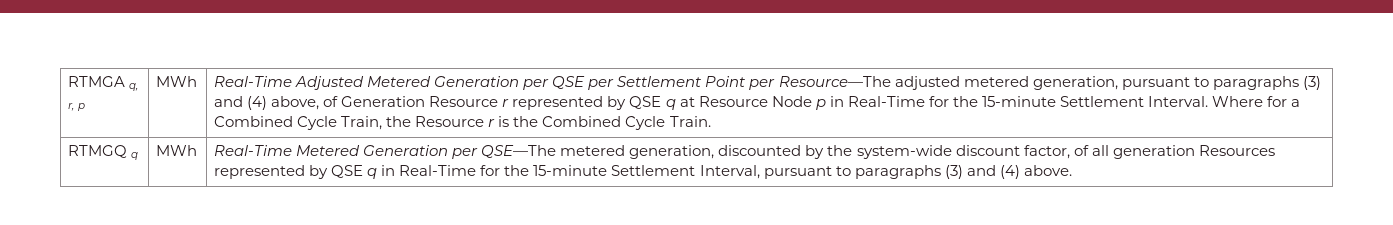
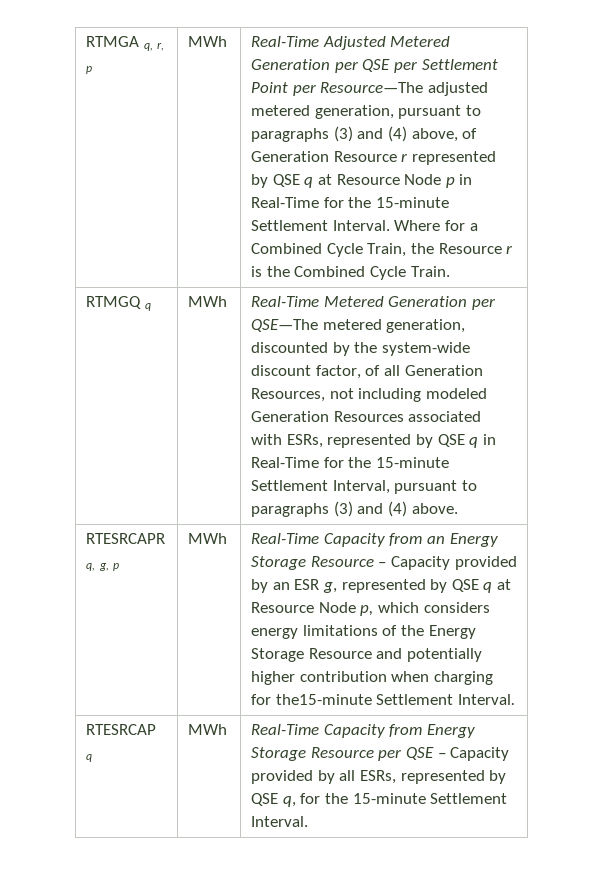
- Real-Time Metered Generation per QSE—The metered generation, discounted by the system-wide discount factor, of all generation Resources represented by QSE q in Real-Time for the 15-minute Settlement Interval, pursuant to paragraphs (3) and (4) above.
+ Real-Time Metered Generation per QSE—The metered generation, discounted by the system-wide discount factor, of all Generation Resources, not including modeled Generation Resources associated with ESRs, represented by QSE q in Real-Time for the 15-minute Settlement Interval, pursuant to paragraphs (3) and (4) above.
+ RTESRCAPR q, g, p | MWh | Real-Time Capacity from an Energy Storage Resource – Capacity provided by an ESR g, represented by QSE q at Resource Node p, which considers energy limitations of the Energy Storage Resource and potentially higher contribution when charging for the15-minute Settlement Interval.
+ RTESRCAP q | MWh | Real-Time Capacity from Energy Storage Resource per QSE – Capacity provided by all ESRs, represented by QSE q, for the 15-minute Settlement Interval.

